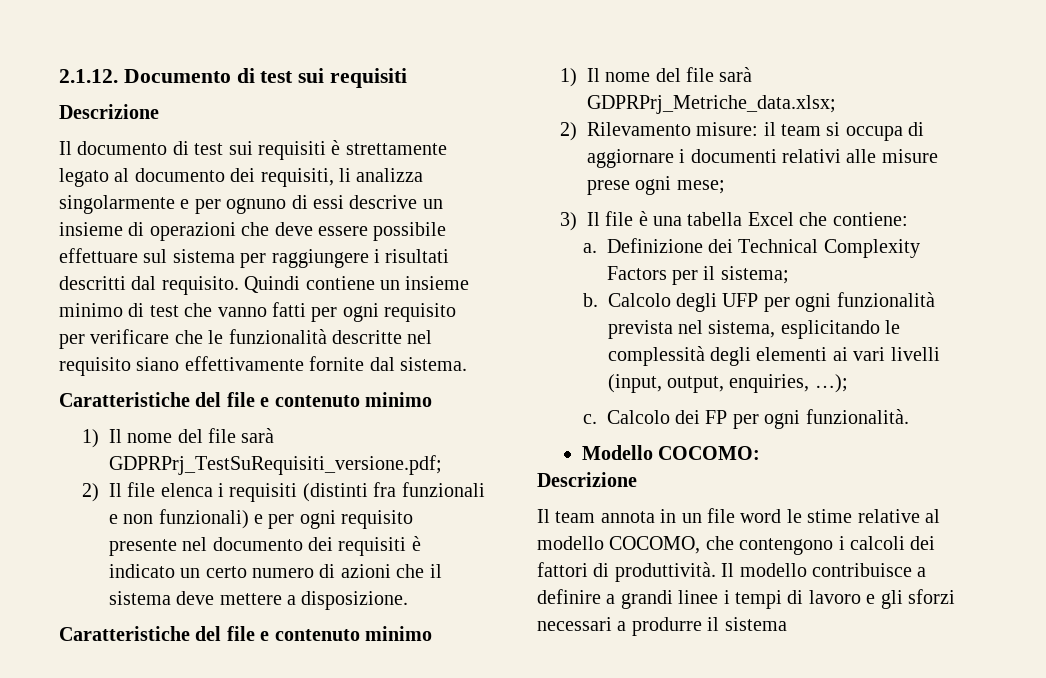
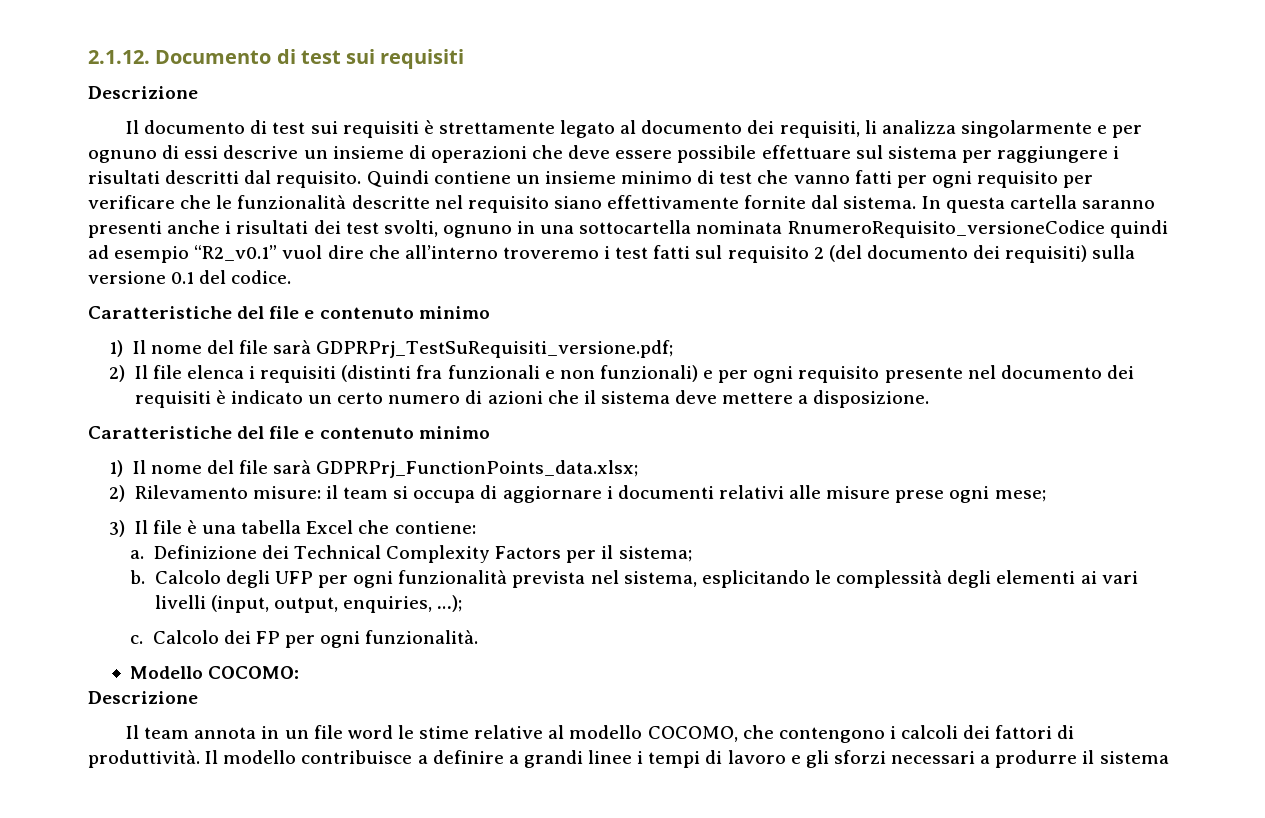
+ In questa cartella saranno presenti anche i risultati dei test svolti, ognuno in una sottocartella nominata RnumeroRequisito_versioneCodice quindi ad esempio “R2_v0.1” vuol dire che all’interno troveremo i test fatti sul requisito 2 (del documento dei requisiti) sulla versione 0.1 del codice.
- 1) Il nome del file sarà GDPRPrj_Metriche_data.xlsx;
+ 1) Il nome del file sarà GDPRPrj_FunctionPoints_data.xlsx;

